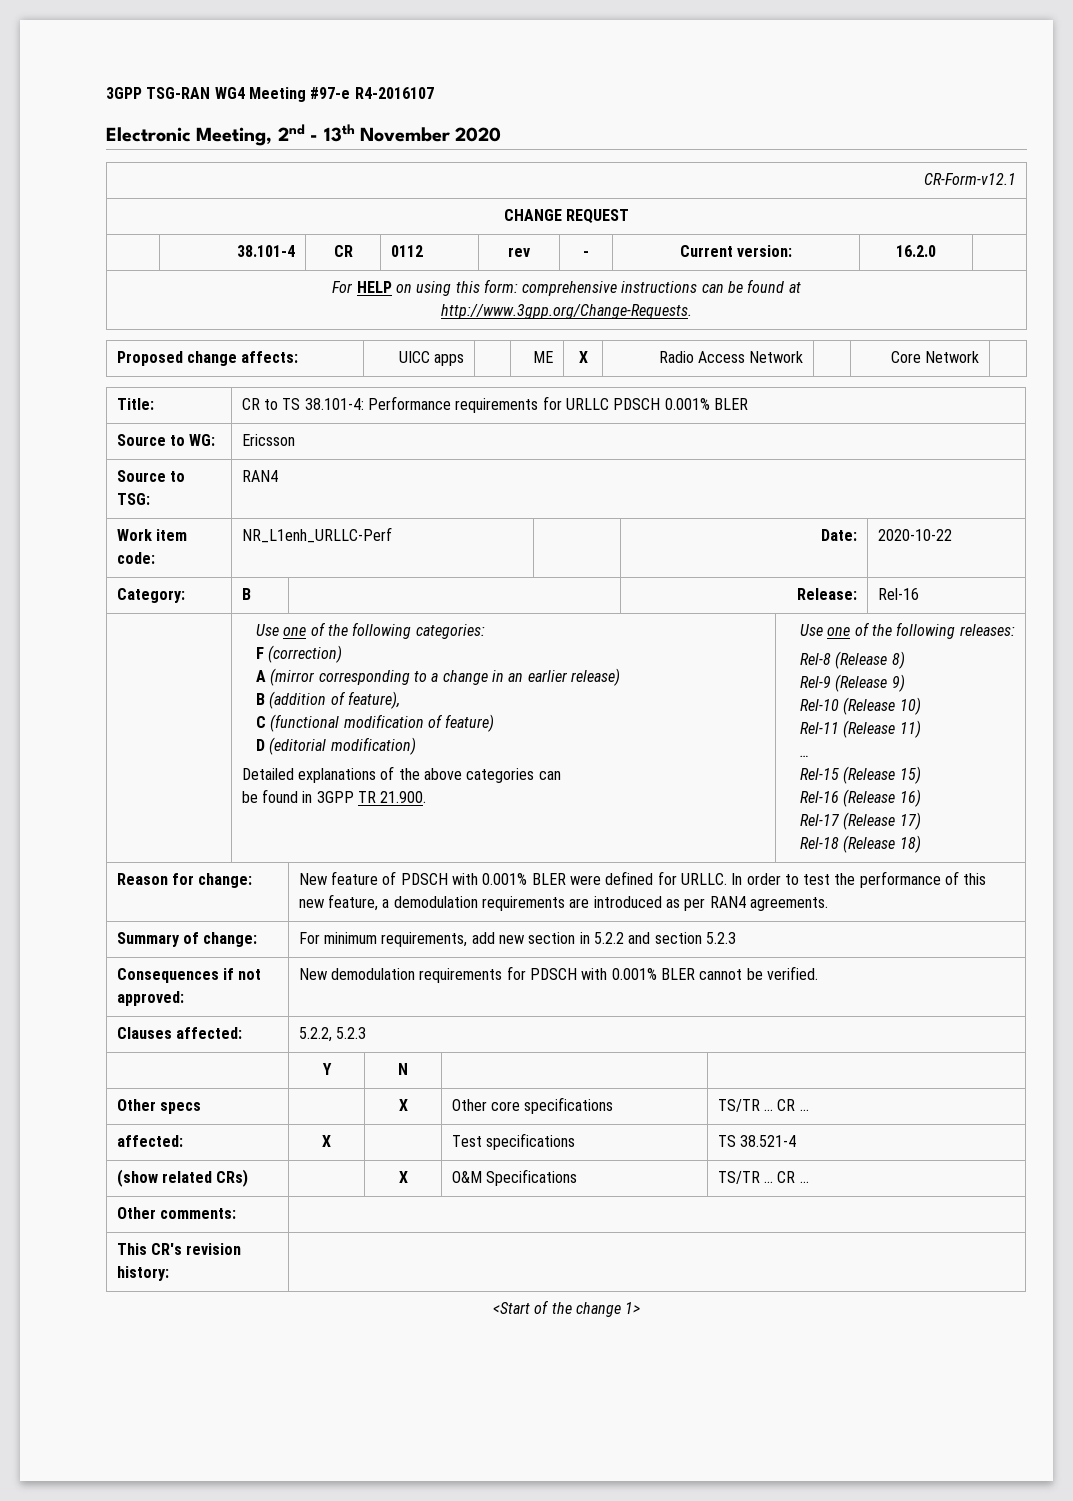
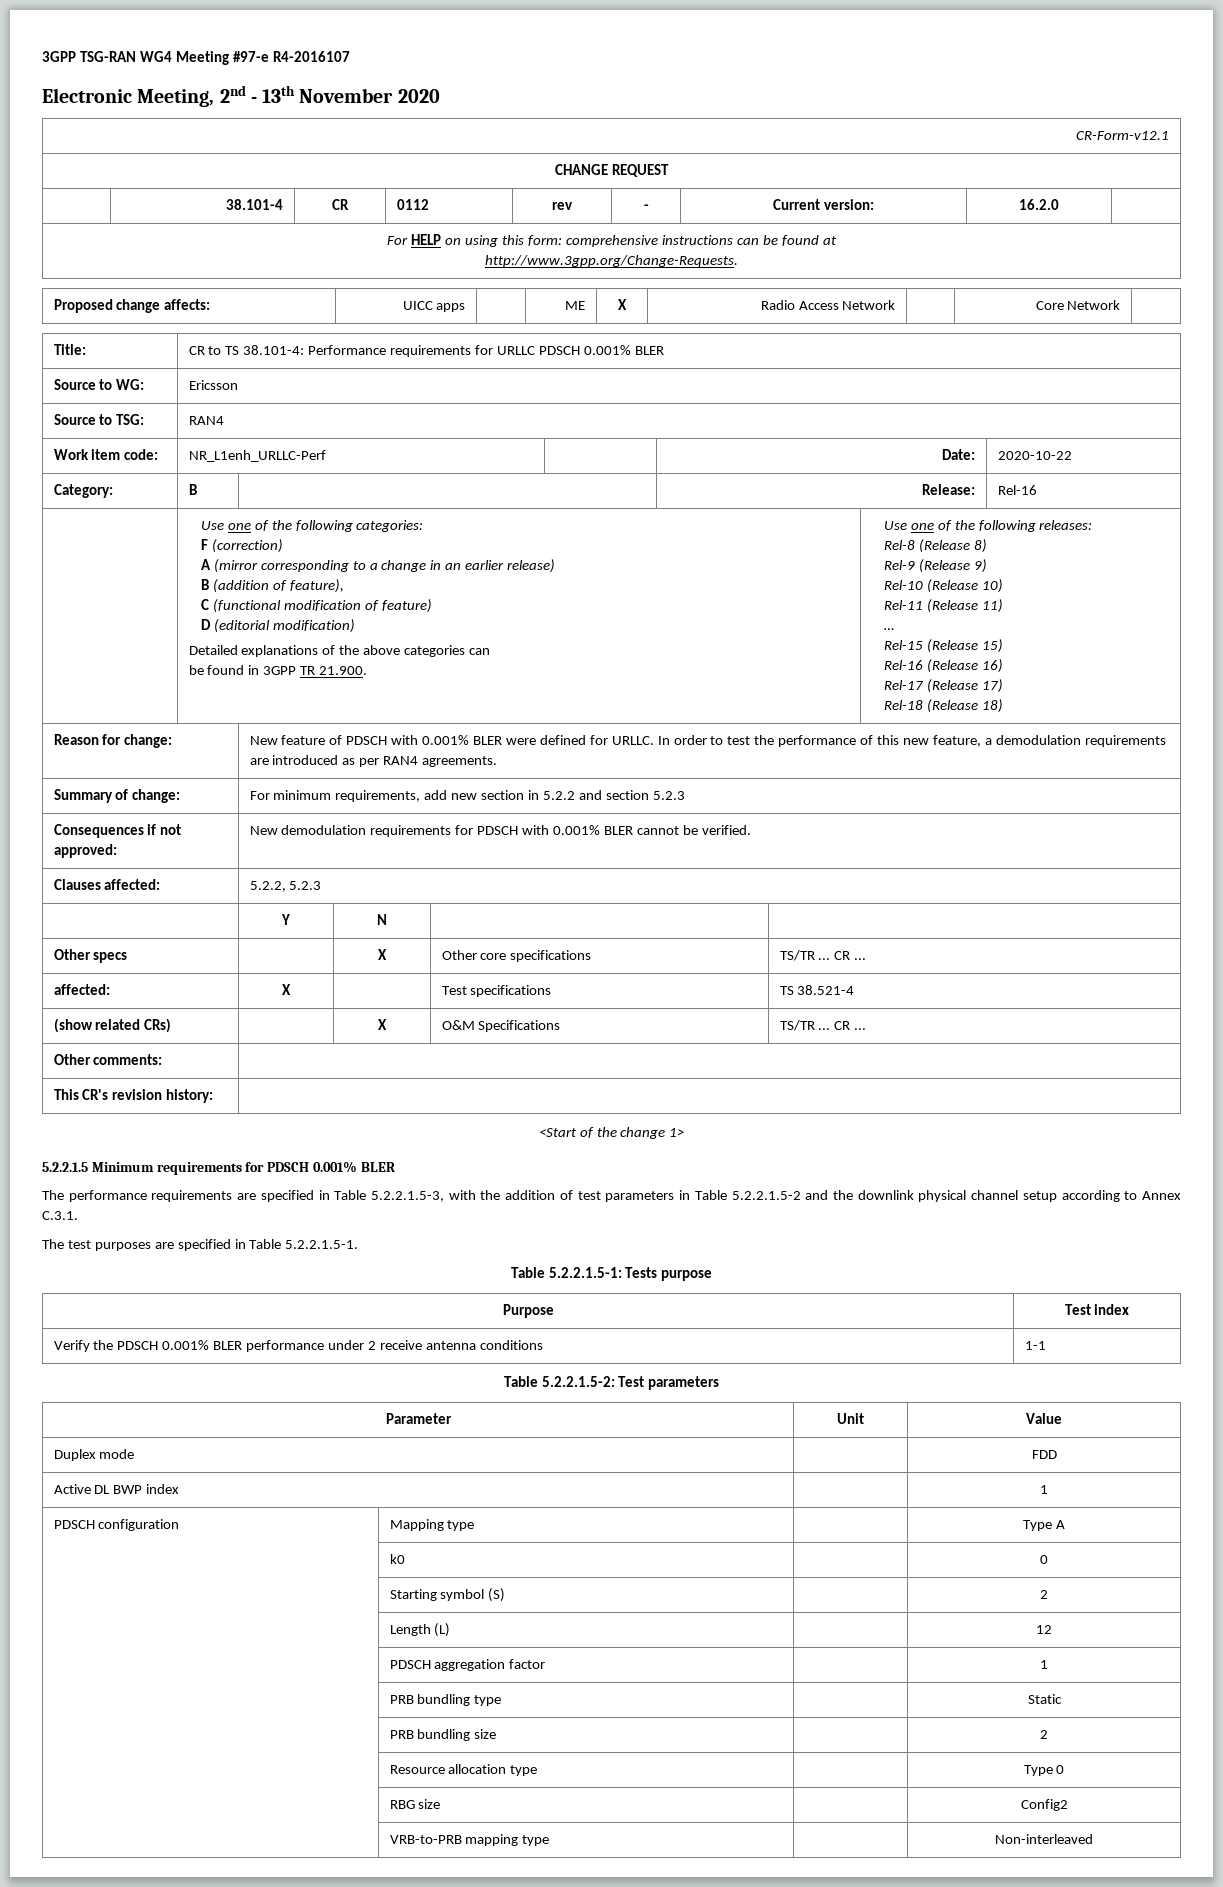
+ 5.2.2.1.5 Minimum requirements for PDSCH 0.001% BLER
+ The performance requirements are specified in Table 5.2.2.1.5-3, with the addition of test parameters in Table 5.2.2.1.5-2 and the downlink physical channel setup according to Annex C.3.1.
+ The test purposes are specified in Table 5.2.2.1.5-1.
+ Table 5.2.2.1.5-1: Tests purpose
+ Purpose | Test index
+ Verify the PDSCH 0.001% BLER performance under 2 receive antenna conditions | 1-1
+ Table 5.2.2.1.5-2: Test parameters
+ Parameter | Unit | Value
+ Duplex mode | | FDD
+ Active DL BWP index | | 1
+ PDSCH configuration | Mapping type | | Type A
+ | k0 | | 0
+ | Starting symbol (S) | | 2
+ | Length (L) | | 12
+ | PDSCH aggregation factor | | 1
+ | PRB bundling type | | Static
+ | PRB bundling size | | 2
+ | Resource allocation type | | Type 0
+ | RBG size | | Config2
+ | VRB-to-PRB mapping type | | Non-interleaved

